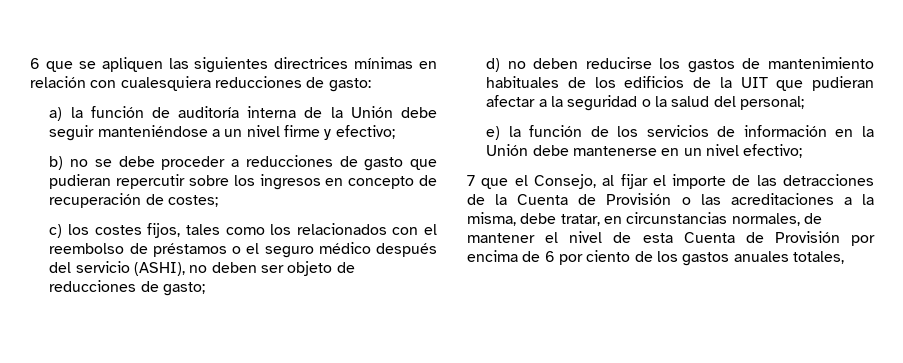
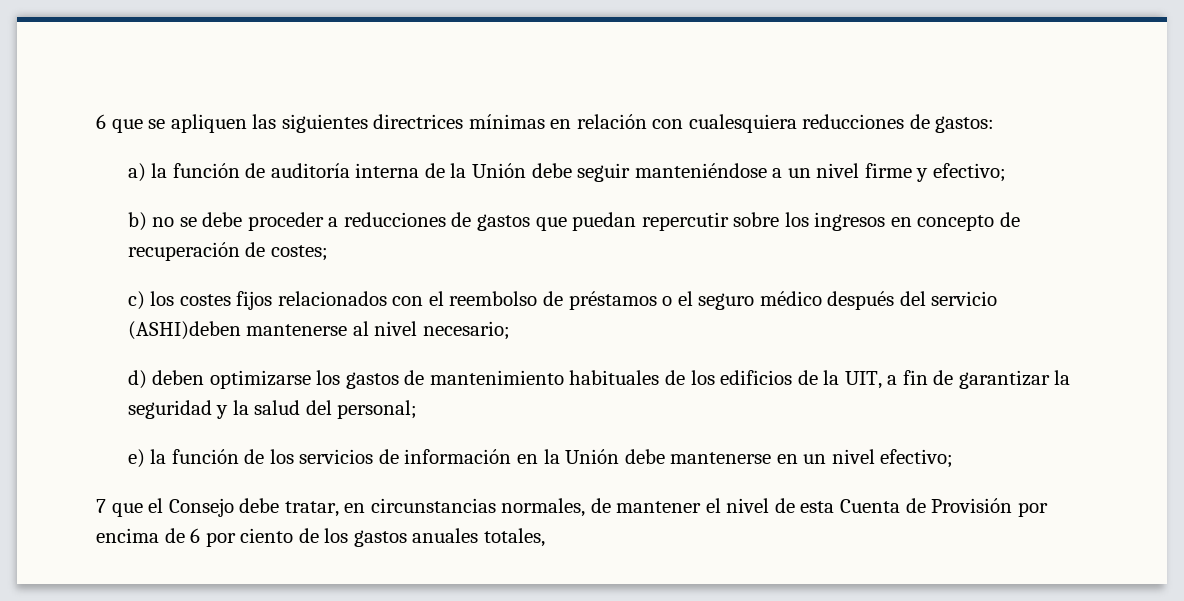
- 6 que se apliquen las siguientes directrices mínimas en relación con cualesquiera reducciones de gasto:
+ 6 que se apliquen las siguientes directrices mínimas en relación con cualesquiera reducciones de gastos:
- b) no se debe proceder a reducciones de gasto que pudieran repercutir sobre los ingresos en concepto de recuperación de costes;
+ b) no se debe proceder a reducciones de gastos que puedan repercutir sobre los ingresos en concepto de recuperación de costes;
- c) los costes fijos, tales como los relacionados con el reembolso de préstamos o el seguro médico después del servicio (ASHI), no deben ser objeto de reducciones de gasto;
- d) no deben reducirse los gastos de mantenimiento habituales de los edificios de la UIT que pudieran afectar a la seguridad o la salud del personal;
+ c) los costes fijos relacionados con el reembolso de préstamos o el seguro médico después del servicio (ASHI)deben mantenerse al nivel necesario;
+ d) deben optimizarse los gastos de mantenimiento habituales de los edificios de la UIT, a fin de garantizar la seguridad y la salud del personal;
- 7 que el Consejo, al fijar el importe de las detracciones de la Cuenta de Provisión o las acreditaciones a la misma, debe tratar, en circunstancias normales, de mantener el nivel de esta Cuenta de Provisión por encima de 6 por ciento de los gastos anuales totales,
+ 7 que el Consejo debe tratar, en circunstancias normales, de mantener el nivel de esta Cuenta de Provisión por encima de 6 por ciento de los gastos anuales totales,

